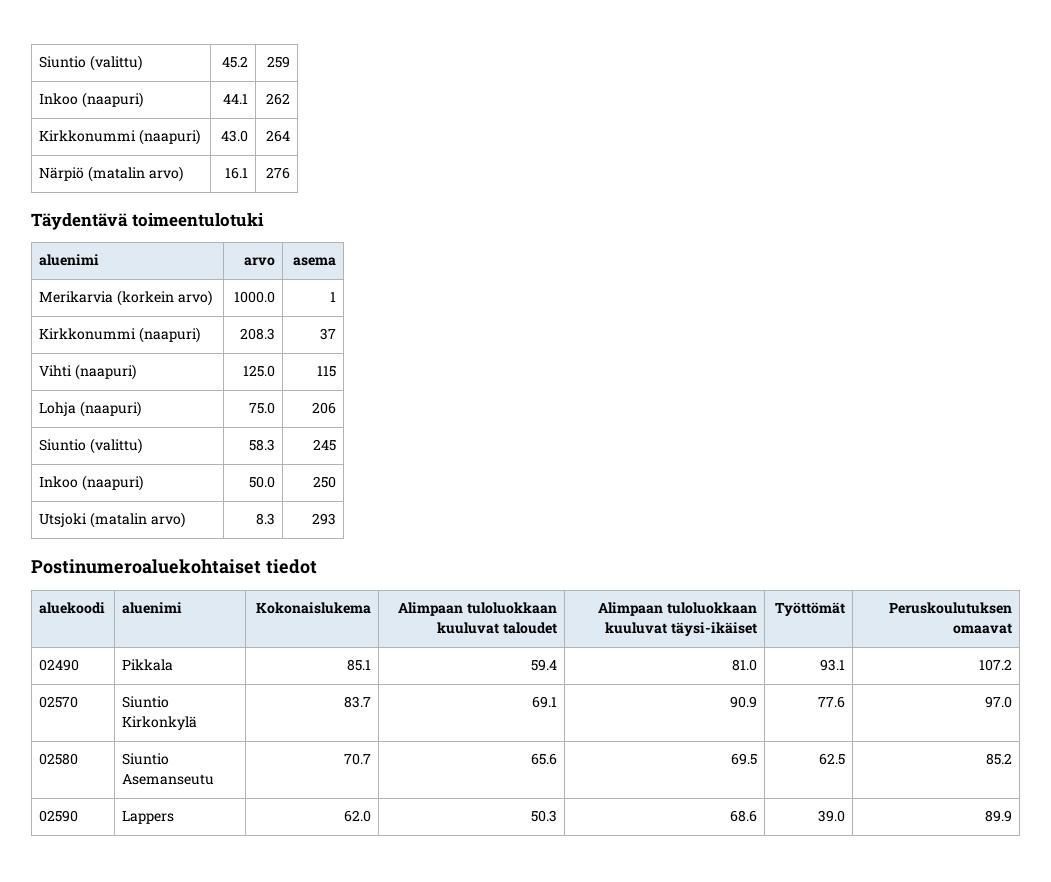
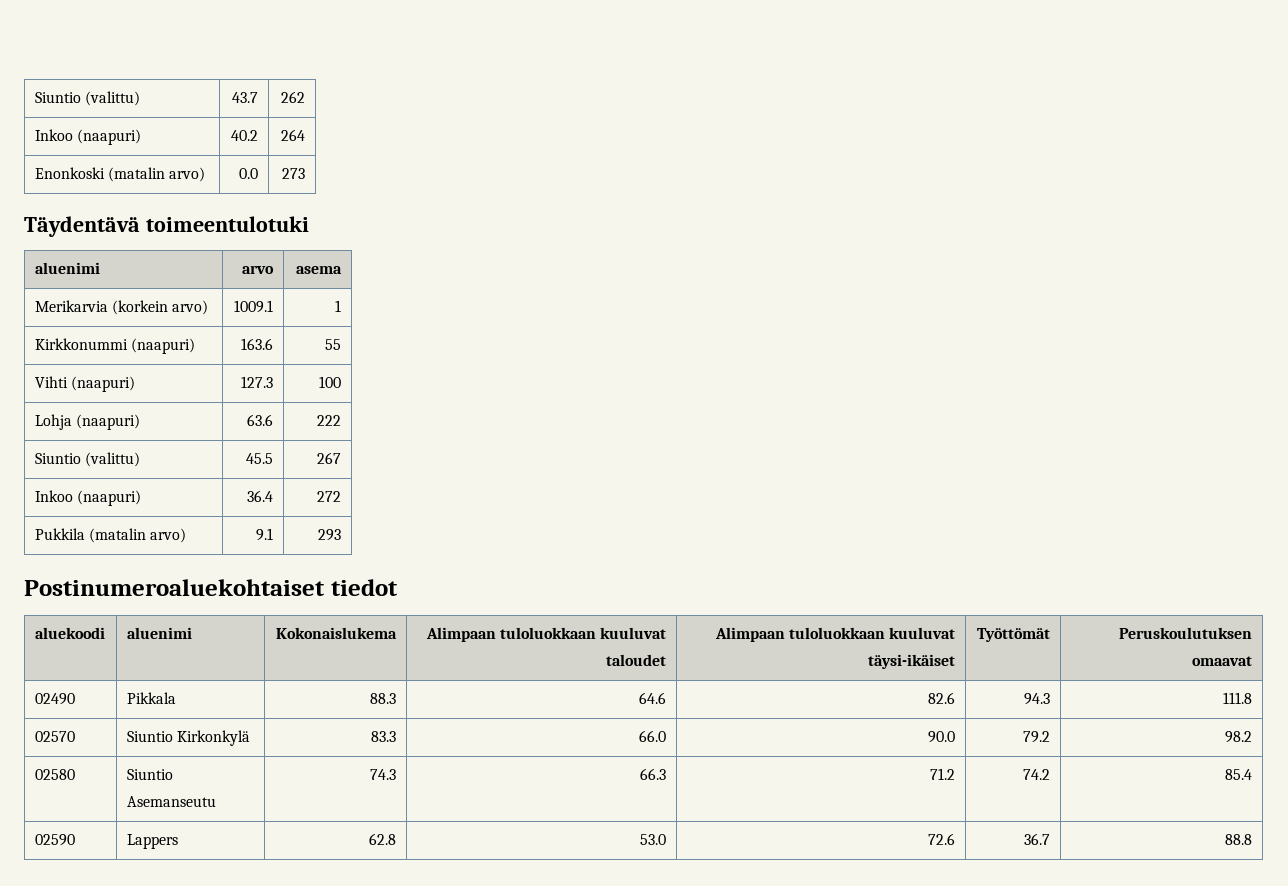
- Siuntio (valittu) | 45.2 | 259
- Inkoo (naapuri) | 44.1 | 262
- Kirkkonummi (naapuri) | 43.0 | 264
+ Siuntio (valittu) | 43.7 | 262
+ Inkoo (naapuri) | 40.2 | 264
- Närpiö (matalin arvo) | 16.1 | 276
+ Enonkoski (matalin arvo) | 0.0 | 273
- Merikarvia (korkein arvo) | 1000.0 | 1
+ Merikarvia (korkein arvo) | 1009.1 | 1
- Kirkkonummi (naapuri) | 208.3 | 37
+ Kirkkonummi (naapuri) | 163.6 | 55
- Vihti (naapuri) | 125.0 | 115
+ Vihti (naapuri) | 127.3 | 100
- Lohja (naapuri) | 75.0 | 206
- Siuntio (valittu) | 58.3 | 245
- Inkoo (naapuri) | 50.0 | 250
- Utsjoki (matalin arvo) | 8.3 | 293
+ Lohja (naapuri) | 63.6 | 222
+ Siuntio (valittu) | 45.5 | 267
+ Inkoo (naapuri) | 36.4 | 272
+ Pukkila (matalin arvo) | 9.1 | 293
- 02490 | Pikkala | 85.1 | 59.4 | 81.0 | 93.1 | 107.2
- 02570 | Siuntio Kirkonkylä | 83.7 | 69.1 | 90.9 | 77.6 | 97.0
- 02580 | Siuntio Asemanseutu | 70.7 | 65.6 | 69.5 | 62.5 | 85.2
- 02590 | Lappers | 62.0 | 50.3 | 68.6 | 39.0 | 89.9
+ 02490 | Pikkala | 88.3 | 64.6 | 82.6 | 94.3 | 111.8
+ 02570 | Siuntio Kirkonkylä | 83.3 | 66.0 | 90.0 | 79.2 | 98.2
+ 02580 | Siuntio Asemanseutu | 74.3 | 66.3 | 71.2 | 74.2 | 85.4
+ 02590 | Lappers | 62.8 | 53.0 | 72.6 | 36.7 | 88.8

